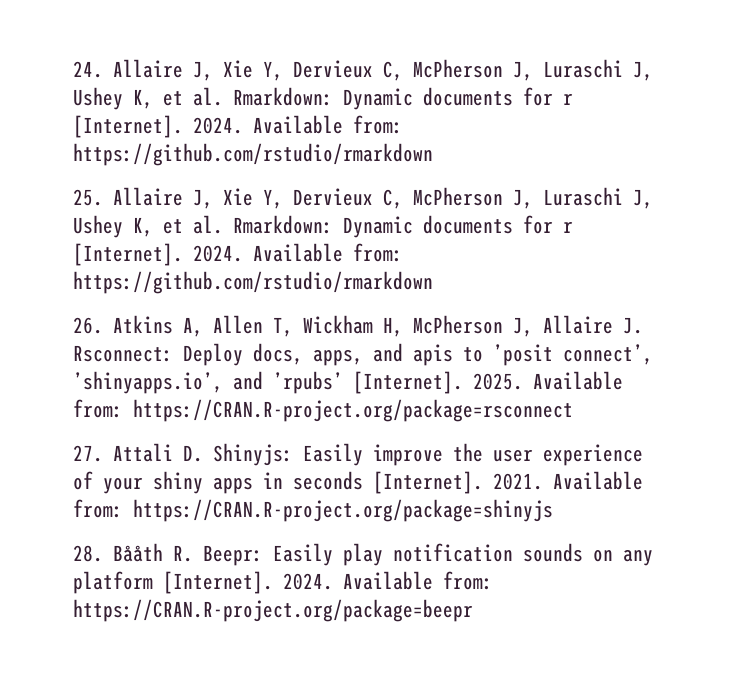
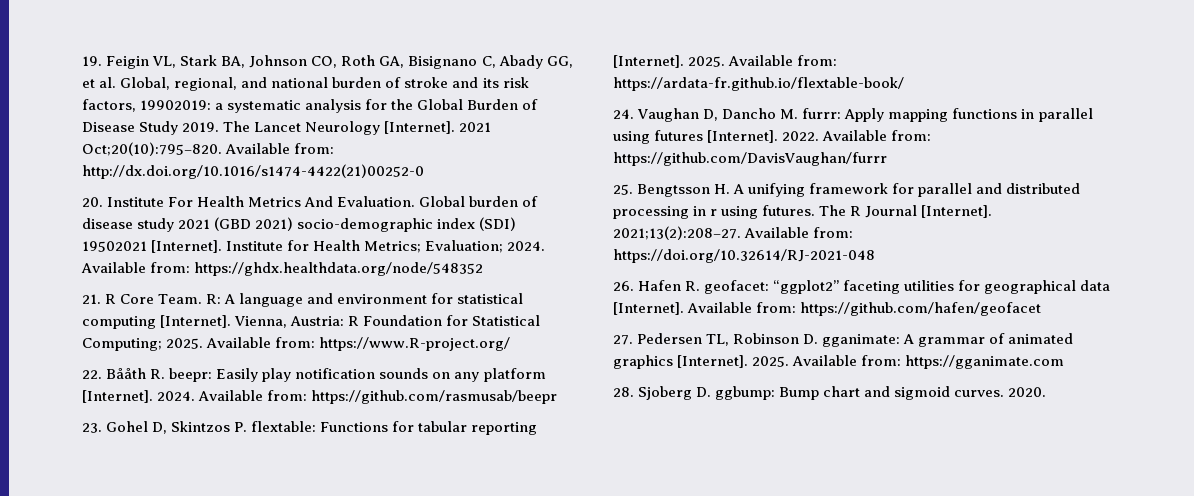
- 24. Allaire J, Xie Y, Dervieux C, McPherson J, Luraschi J, Ushey K, et al. Rmarkdown: Dynamic documents for r [Internet]. 2024. Available from: https://github.com/rstudio/rmarkdown
- 25. Allaire J, Xie Y, Dervieux C, McPherson J, Luraschi J, Ushey K, et al. Rmarkdown: Dynamic documents for r [Internet]. 2024. Available from: https://github.com/rstudio/rmarkdown
- 26. Atkins A, Allen T, Wickham H, McPherson J, Allaire J. Rsconnect: Deploy docs, apps, and apis to ’posit connect’, ’shinyapps.io’, and ’rpubs’ [Internet]. 2025. Available from: https://CRAN.R-project.org/package=rsconnect
- 27. Attali D. Shinyjs: Easily improve the user experience of your shiny apps in seconds [Internet]. 2021. Available from: https://CRAN.R-project.org/package=shinyjs
- 28. Bååth R. Beepr: Easily play notification sounds on any platform [Internet].
+ 19. Feigin VL, Stark BA, Johnson CO, Roth GA, Bisignano C, Abady GG, et al. Global, regional, and national burden of stroke and its risk factors, 19902019: a systematic analysis for the Global Burden of Disease Study 2019. The Lancet Neurology [Internet]. 2021 Oct;20(10):795–820. Available from: http://dx.doi.org/10.1016/s1474-4422(21)00252-0
+ 20. Institute For Health Metrics And Evaluation. Global burden of disease study 2021 (GBD 2021) socio-demographic index (SDI) 19502021 [Internet]. Institute for Health Metrics; Evaluation; 2024. Available from: https://ghdx.healthdata.org/node/548352
+ 21. R Core Team. R: A language and environment for statistical computing [Internet]. Vienna, Austria: R Foundation for Statistical Computing; 2025. Available from: https://www.R-project.org/
+ 22. Bååth R. beepr: Easily play notification sounds on any platform [Internet].
- Available from: https://CRAN.R-project.org/package=beepr
+ Available from: https://github.com/rasmusab/beepr
+ 23. Gohel D, Skintzos P. flextable: Functions for tabular reporting [Internet]. 2025. Available from: https://ardata-fr.github.io/flextable-book/
+ 24. Vaughan D, Dancho M. furrr: Apply mapping functions in parallel using futures [Internet]. 2022. Available from: https://github.com/DavisVaughan/furrr
+ 25. Bengtsson H. A unifying framework for parallel and distributed processing in r using futures. The R Journal [Internet]. 2021;13(2):208–27. Available from: https://doi.org/10.32614/RJ-2021-048
+ 26. Hafen R. geofacet: “ggplot2” faceting utilities for geographical data [Internet]. Available from: https://github.com/hafen/geofacet
+ 27. Pedersen TL, Robinson D. gganimate: A grammar of animated graphics [Internet]. 2025. Available from: https://gganimate.com
+ 28. Sjoberg D. ggbump: Bump chart and sigmoid curves. 2020.

